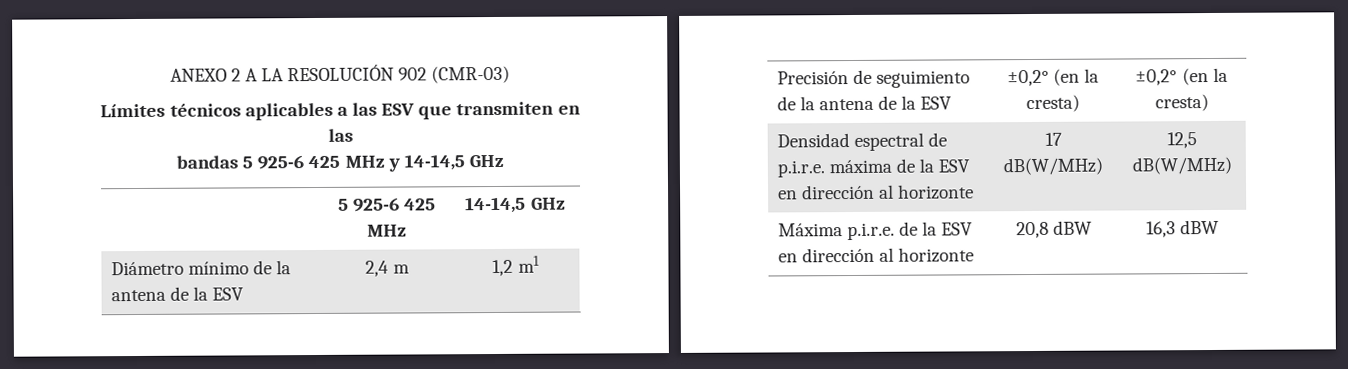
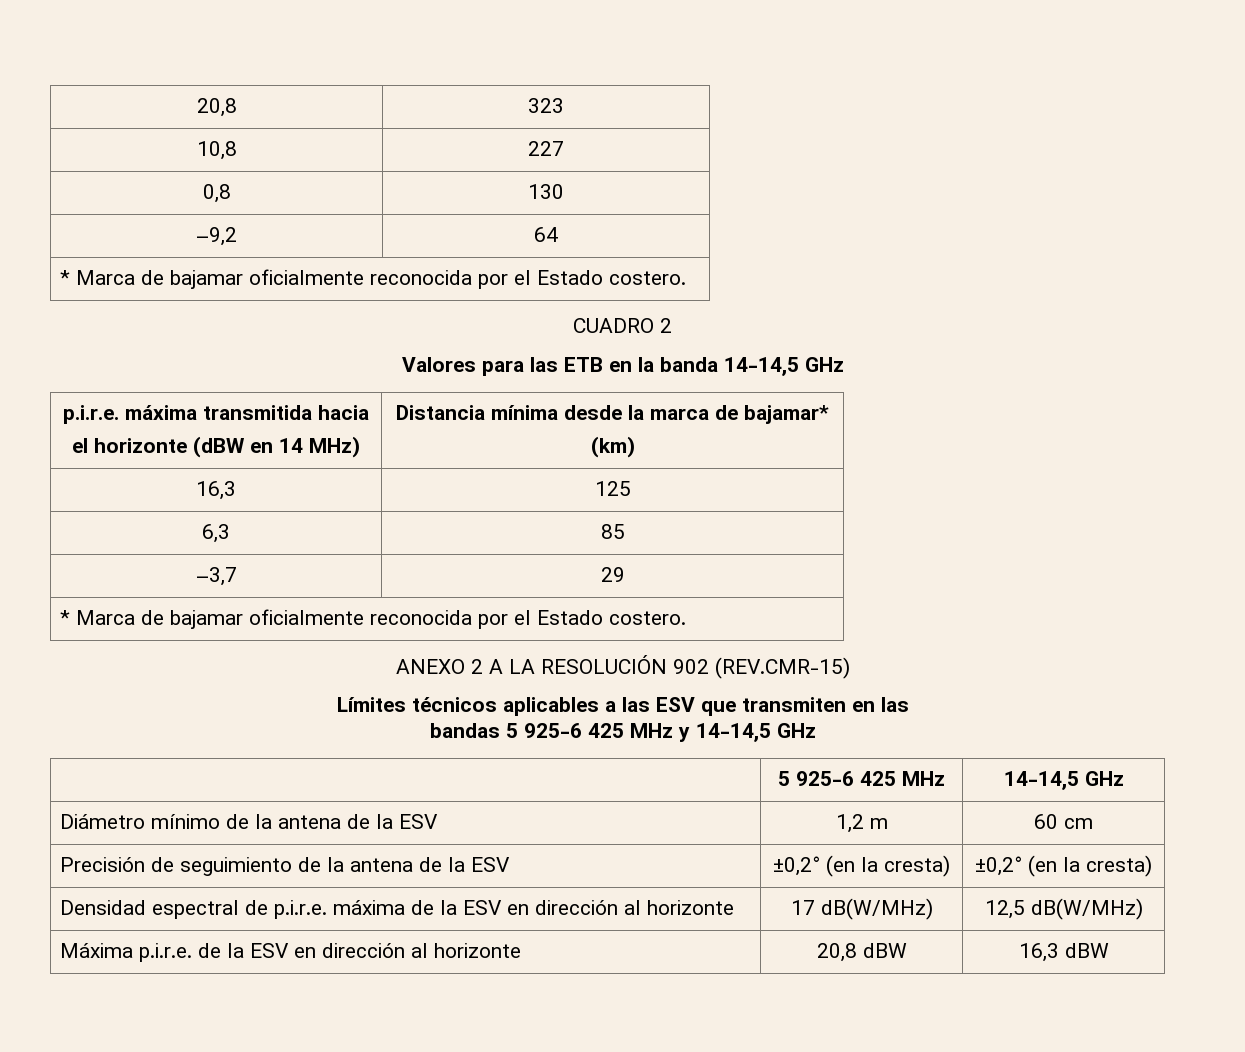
+ 20,8 | 323
+ 10,8 | 227
+ 0,8 | 130
+ –9,2 | 64
+ * Marca de bajamar oficialmente reconocida por el Estado costero.
+ CUADRO 2
+ Valores para las ETB en la banda 14-14,5 GHz
+ p.i.r.e. máxima transmitida hacia
+ el horizonte (dBW en 14 MHz) | Distancia mínima desde la marca de bajamar*
+ (km)
+ 16,3 | 125
+ 6,3 | 85
+ –3,7 | 29
+ * Marca de bajamar oficialmente reconocida por el Estado costero.
- ANEXO 2 A LA RESOLUCIÓN 902 (CMR-03)
+ ANEXO 2 A LA RESOLUCIÓN 902 (REV.CMR-15)
- Diámetro mínimo de la antena de la ESV | 2,4 m | 1,2 m1
+ Diámetro mínimo de la antena de la ESV | 1,2 m | 60 cm

